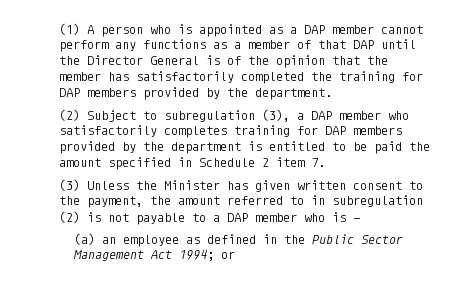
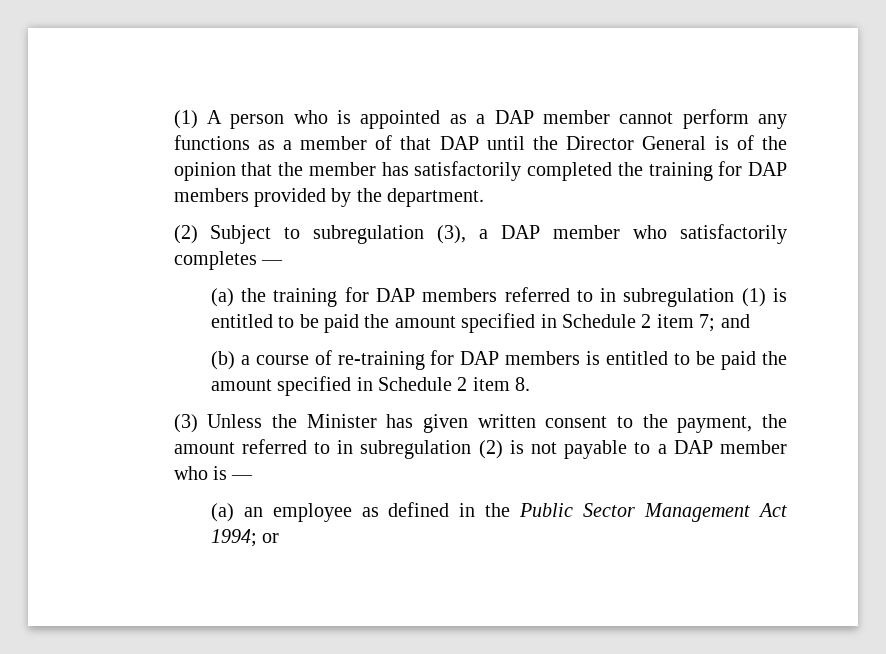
- (2) Subject to subregulation (3), a DAP member who satisfactorily completes training for DAP members provided by the department is entitled to be paid the amount specified in Schedule 2 item 7.
+ (2) Subject to subregulation (3), a DAP member who satisfactorily completes —
+ (a) the training for DAP members referred to in subregulation (1) is entitled to be paid the amount specified in Schedule 2 item 7; and
+ (b) a course of re-training for DAP members is entitled to be paid the amount specified in Schedule 2 item 8.

